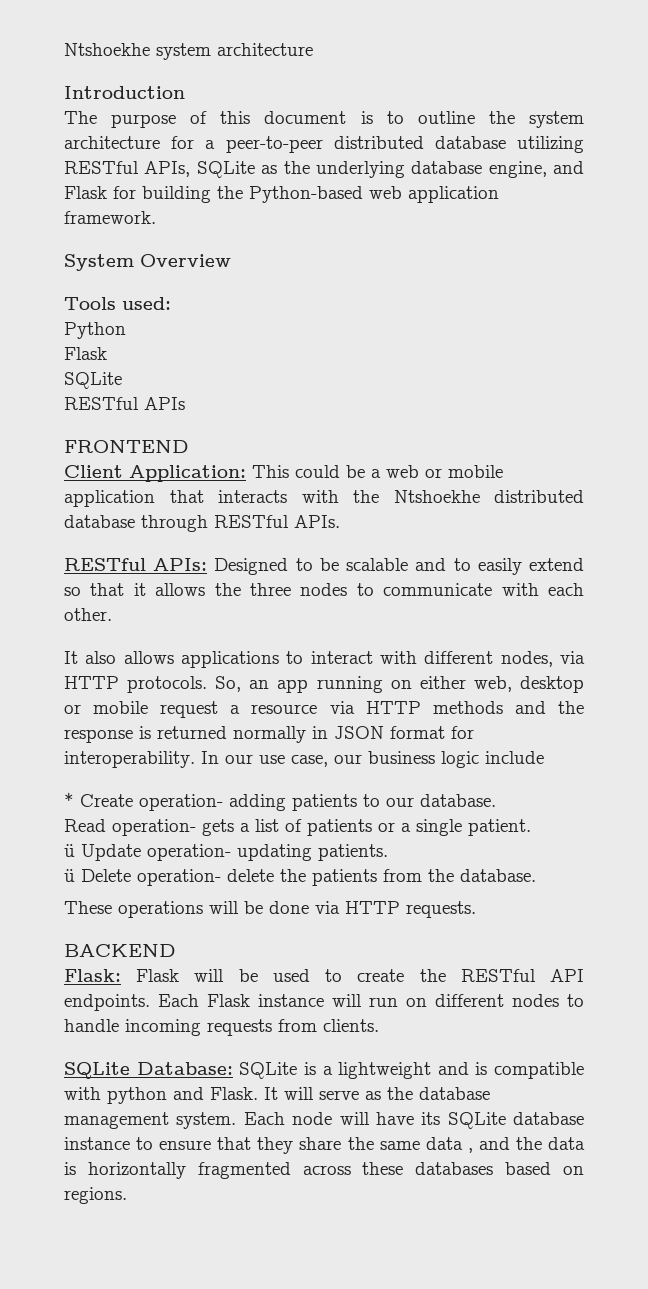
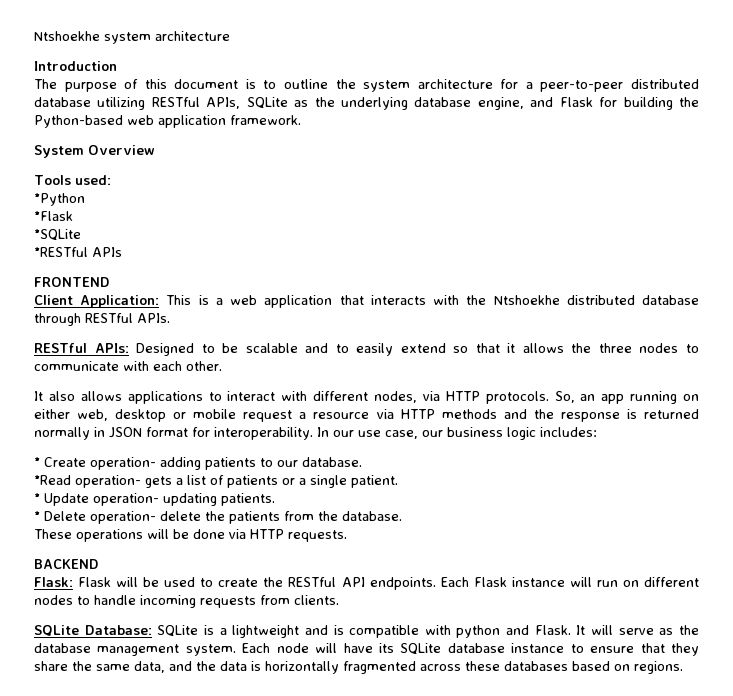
- Python
- Flask
- SQLite
- RESTful APIs
+ *Python
+ *Flask
+ *SQLite
+ *RESTful APIs
- Client Application: This could be a web or mobile application that interacts with the Ntshoekhe distributed database through RESTful APIs.
+ Client Application: This is a web application that interacts with the Ntshoekhe distributed database through RESTful APIs.
- In our use case, our business logic include
+ In our use case, our business logic includes:
- Read operation- gets a list of patients or a single patient.
+ *Read operation- gets a list of patients or a single patient.
- ü Update operation- updating patients.
+ * Update operation- updating patients.
- ü Delete operation- delete the patients from the database.
+ * Delete operation- delete the patients from the database.
- Each node will have its SQLite database instance to ensure that they share the same data , and the data is horizontally fragmented across these databases based on regions.
+ Each node will have its SQLite database instance to ensure that they share the same data, and the data is horizontally fragmented across these databases based on regions.

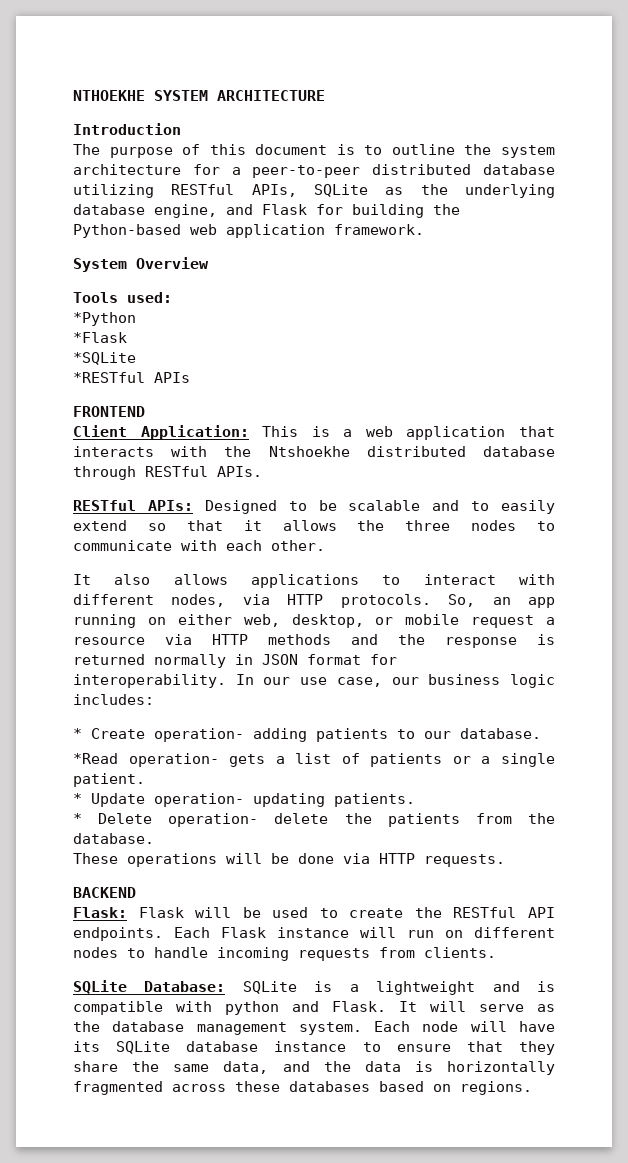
- Ntshoekhe system architecture
+ NTHOEKHE SYSTEM ARCHITECTURE
- So, an app running on either web, desktop or mobile request a resource via HTTP methods and the response is returned normally in JSON format for interoperability.
+ So, an app running on either web, desktop, or mobile request a resource via HTTP methods and the response is returned normally in JSON format for interoperability.

